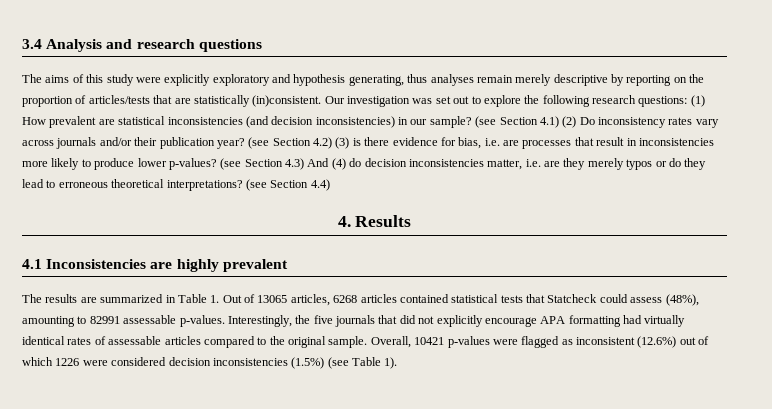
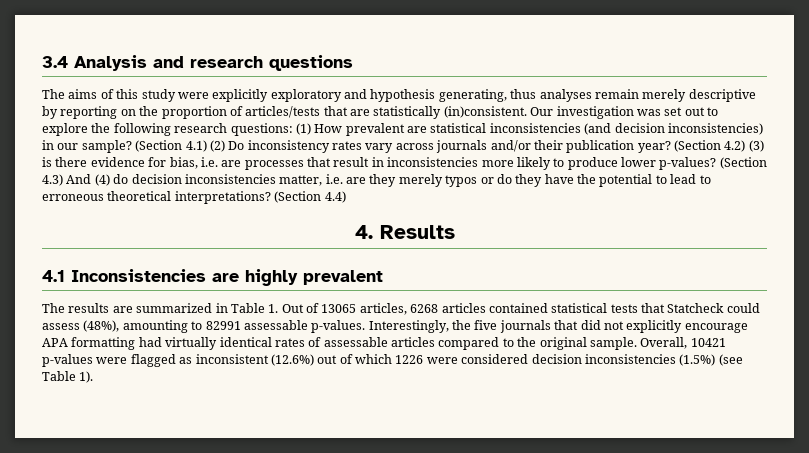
- (see Section 4.1) (2) Do inconsistency rates vary across journals and/or their publication year?
+ (Section 4.1) (2) Do inconsistency rates vary across journals and/or their publication year?
- (see Section 4.2) (3) is there evidence for bias, i.e. are processes that result in inconsistencies more likely to produce lower p-values?
+ (Section 4.2) (3) is there evidence for bias, i.e. are processes that result in inconsistencies more likely to produce lower p-values?
- (see Section 4.3) And (4) do decision inconsistencies matter, i.e. are they merely typos or do they lead to erroneous theoretical interpretations?
+ (Section 4.3) And (4) do decision inconsistencies matter, i.e. are they merely typos or do they have the potential to lead to erroneous theoretical interpretations?
- (see Section 4.4)
+ (Section 4.4)

